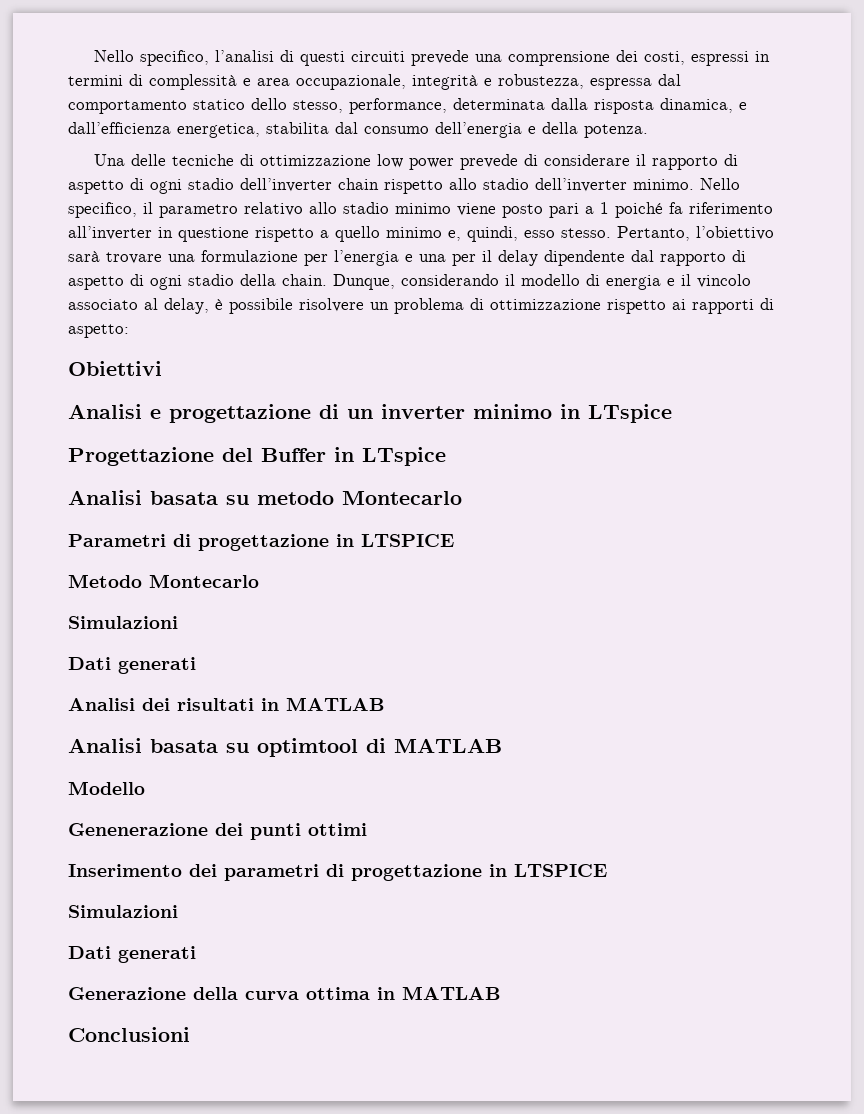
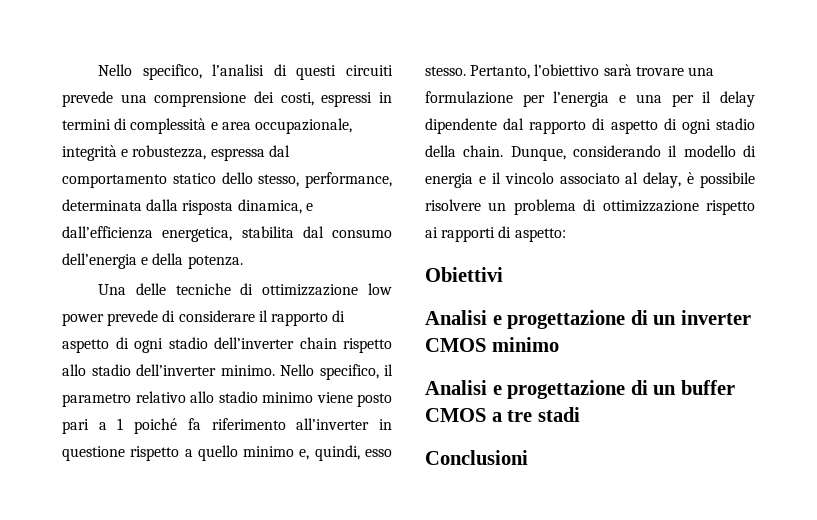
- Analisi e progettazione di un inverter minimo in LTspice
- Progettazione del Buffer in LTspice
- Analisi basata su metodo Montecarlo
- Parametri di progettazione in LTSPICE
- Metodo Montecarlo
- Simulazioni
- Dati generati
- Analisi dei risultati in MATLAB
- Analisi basata su optimtool di MATLAB
- Modello
- Genenerazione dei punti ottimi
- Inserimento dei parametri di progettazione in LTSPICE
- Simulazioni
- Dati generati
- Generazione della curva ottima in MATLAB
+ Analisi e progettazione di un inverter CMOS minimo
+ Analisi e progettazione di un buffer CMOS a tre stadi

